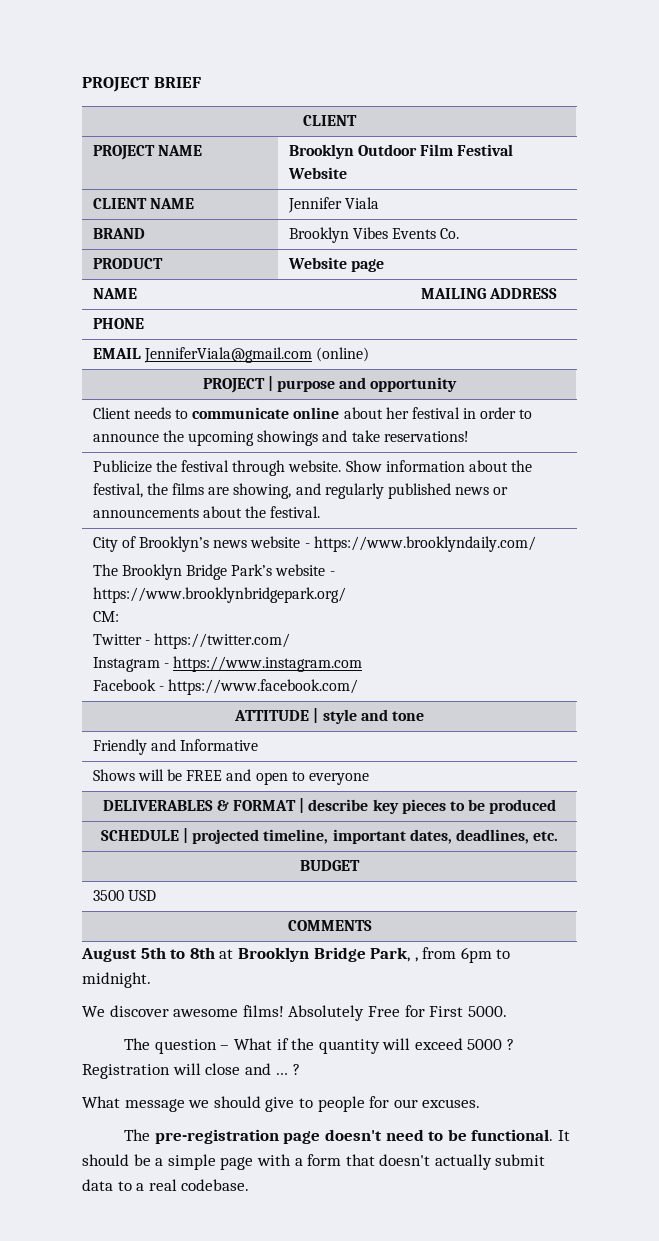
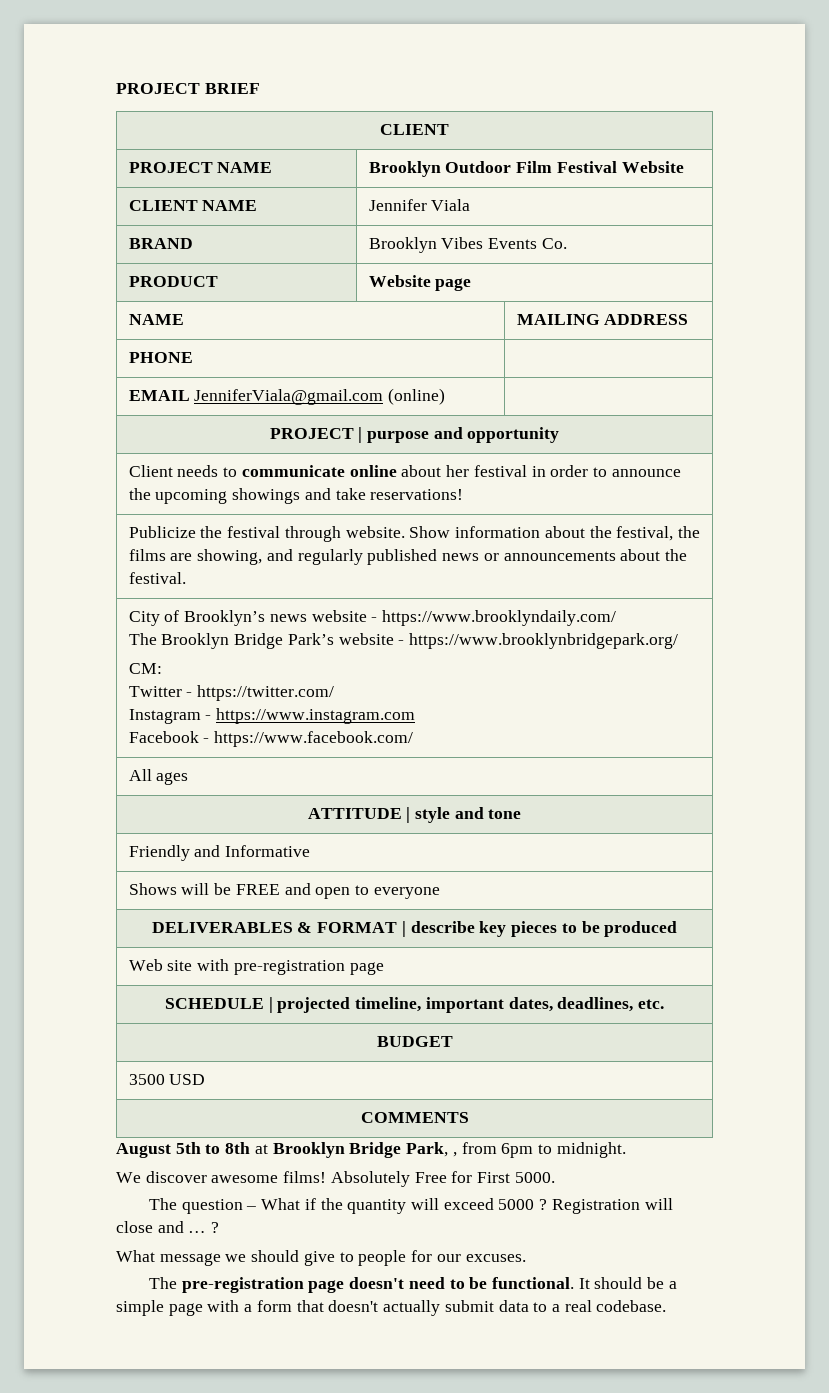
+ All ages
+ Web site with pre-registration page

